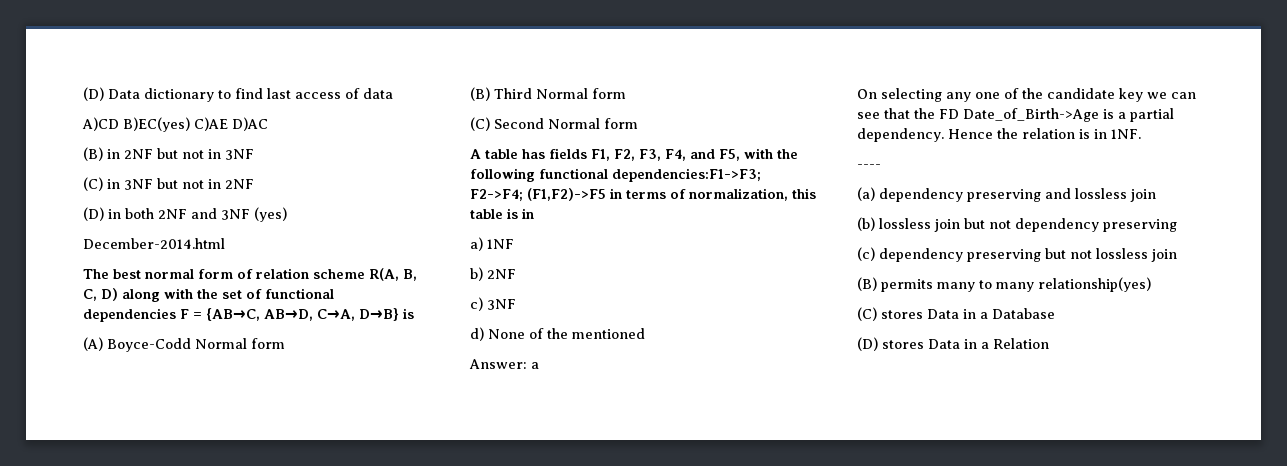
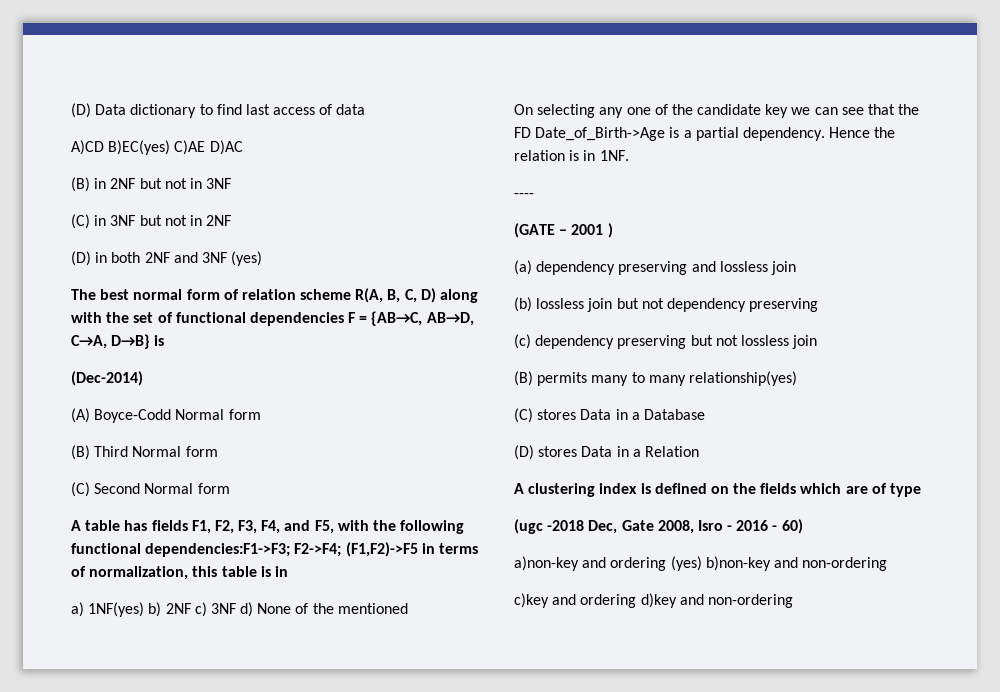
- December-2014.html
+ (Dec-2014)
- a) 1NF
- b) 2NF
- c) 3NF
- d) None of the mentioned
+ a) 1NF(yes) b) 2NF c) 3NF d) None of the mentioned
- Answer: a
+ (GATE – 2001 )
+ A clustering index is defined on the fields which are of type
+ (ugc -2018 Dec, Gate 2008, Isro - 2016 - 60)
+ a)non-key and ordering (yes) b)non-key and non-ordering
+ c)key and ordering d)key and non-ordering

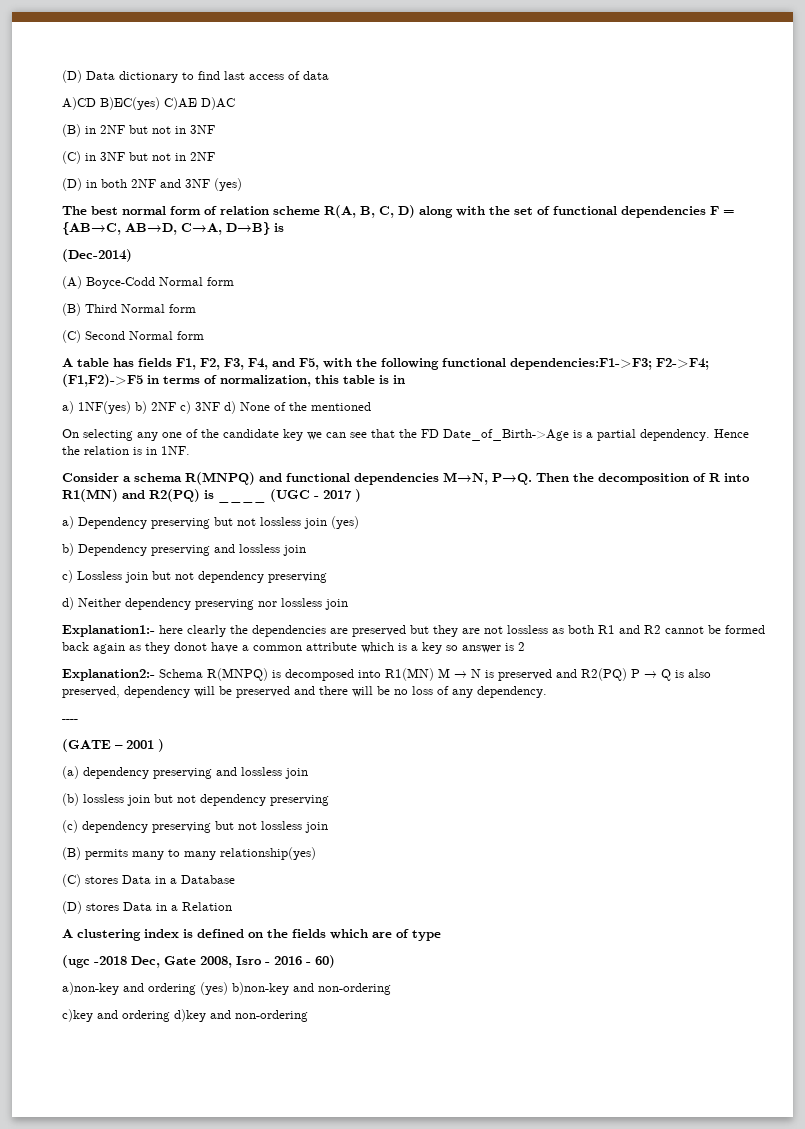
+ Consider a schema R(MNPQ) and functional dependencies M→N, P→Q. Then the decomposition of R into R1(MN) and R2(PQ) is ____ (UGC - 2017 )
+ a) Dependency preserving but not lossless join (yes)
+ b) Dependency preserving and lossless join
+ c) Lossless join but not dependency preserving
+ d) Neither dependency preserving nor lossless join
+ Explanation1:- here clearly the dependencies are preserved but they are not lossless as both R1 and R2 cannot be formed back again as they donot have a common attribute which is a key so answer is 2
+ Explanation2:- Schema R(MNPQ) is decomposed into R1(MN) M → N is preserved and R2(PQ) P → Q is also preserved, dependency will be preserved and there will be no loss of any dependency.

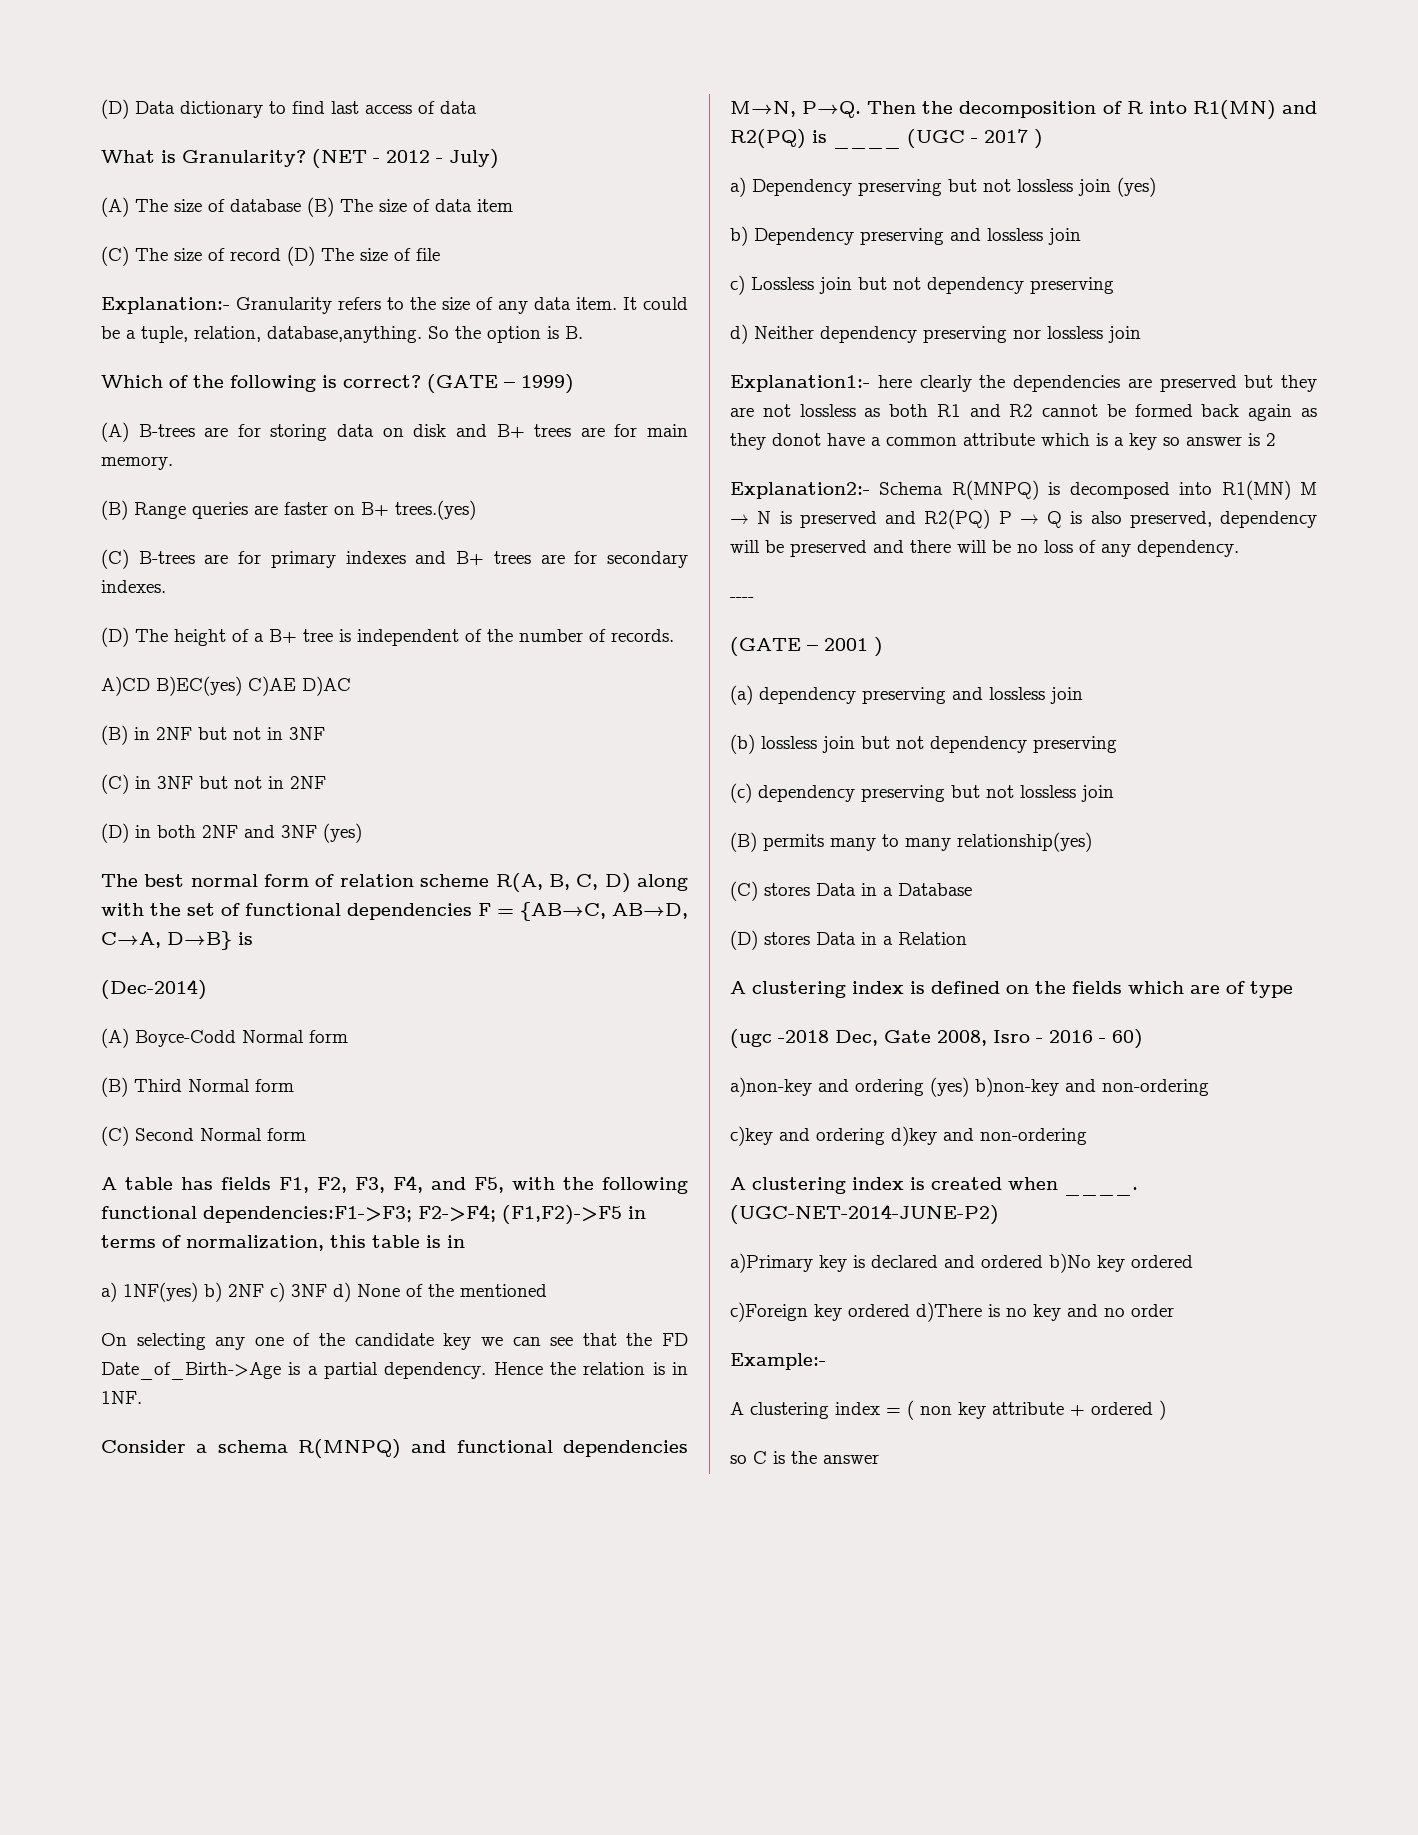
+ What is Granularity? (NET - 2012 - July)
+ (A) The size of database (B) The size of data item
+ (C) The size of record (D) The size of file
+ Explanation:- Granularity refers to the size of any data item. It could be a tuple, relation, database,anything. So the option is B.
+ Which of the following is correct? (GATE – 1999)
+ (A) B-trees are for storing data on disk and B+ trees are for main memory.
+ (B) Range queries are faster on B+ trees.(yes)
+ (C) B-trees are for primary indexes and B+ trees are for secondary indexes.
+ (D) The height of a B+ tree is independent of the number of records.
+ A clustering index is created when ____. (UGC-NET-2014-JUNE-P2)
+ a)Primary key is declared and ordered b)No key ordered
+ c)Foreign key ordered d)There is no key and no order
+ Example:-
+ A clustering index = ( non key attribute + ordered )
+ so C is the answer

